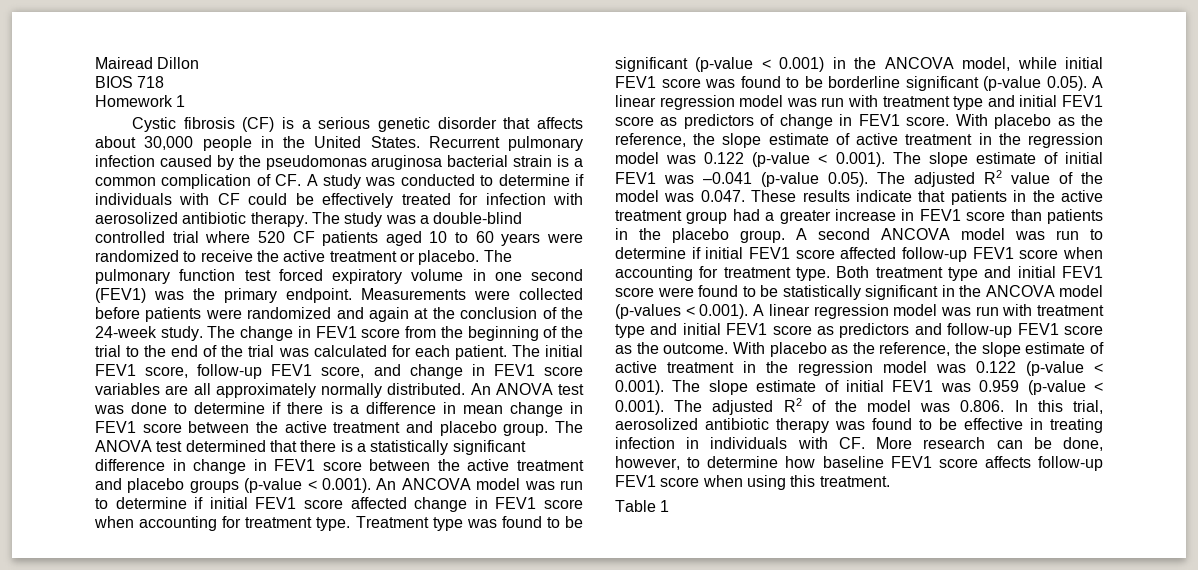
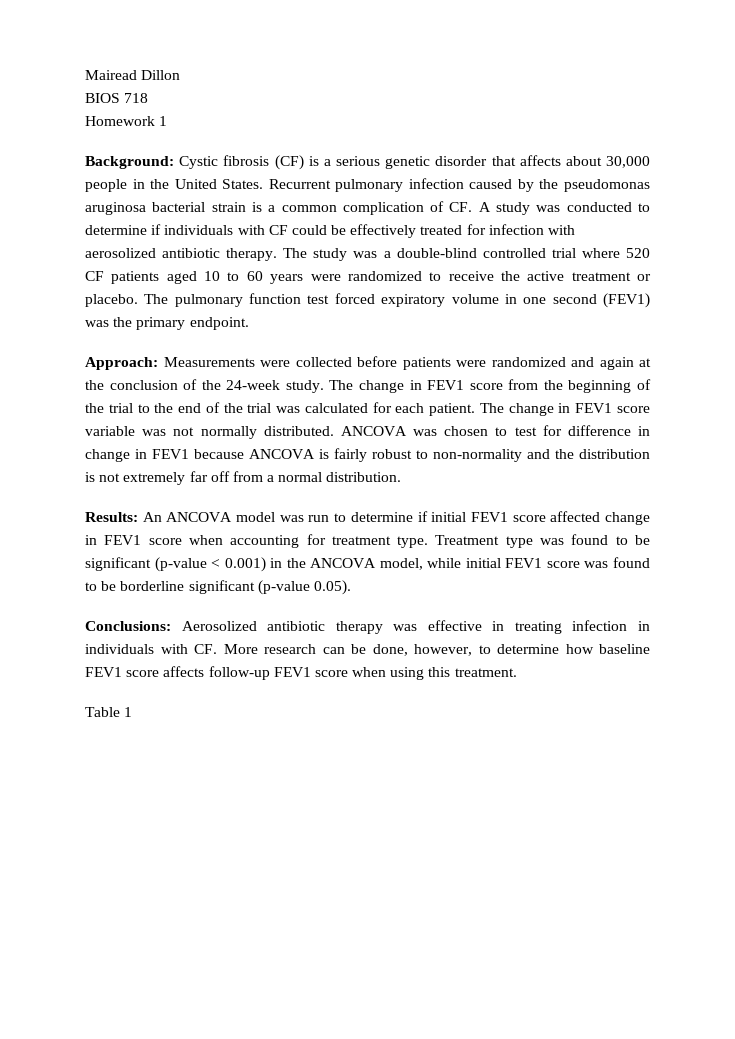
- Cystic fibrosis (CF) is a serious genetic disorder that affects about 30,000 people in the United States.
+ Background: Cystic fibrosis (CF) is a serious genetic disorder that affects about 30,000 people in the United States.
- The pulmonary function test forced expiratory volume in one second (FEV1) was the primary endpoint. Measurements were collected before patients were randomized and again at the conclusion of the 24-week study.
+ The pulmonary function test forced expiratory volume in one second (FEV1) was the primary endpoint.
+ Approach: Measurements were collected before patients were randomized and again at the conclusion of the 24-week study.
- The initial FEV1 score, follow-up FEV1 score, and change in FEV1 score variables are all approximately normally distributed. An ANOVA test was done to determine if there is a difference in mean change in FEV1 score between the active treatment and placebo group. The ANOVA test determined that there is a statistically significant difference in change in FEV1 score between the active treatment and placebo groups (p-value < 0.001). An ANCOVA model was run to determine if initial FEV1 score affected change in FEV1 score when accounting for treatment type.
+ The change in FEV1 score variable was not normally distributed. ANCOVA was chosen to test for difference in change in FEV1 because ANCOVA is fairly robust to non-normality and the distribution is not extremely far off from a normal distribution.
+ Results: An ANCOVA model was run to determine if initial FEV1 score affected change in FEV1 score when accounting for treatment type.
- Treatment type was found to be significant (p-value < 0.001) in the ANCOVA model, while initial FEV1 score was found to be borderline significant (p-value 0.05). A linear regression model was run with treatment type and initial FEV1 score as predictors of change in FEV1 score. With placebo as the reference, the slope estimate of active treatment in the regression model was 0.122 (p-value < 0.001). The slope estimate of initial FEV1 was –0.041 (p-value 0.05). The adjusted R2 value of the model was 0.047. These results indicate that patients in the active treatment group had a greater increase in FEV1 score than patients in the placebo group. A second ANCOVA model was run to determine if initial FEV1 score affected follow-up FEV1 score when accounting for treatment type. Both treatment type and initial FEV1 score were found to be statistically significant in the ANCOVA model (p-values < 0.001). A linear regression model was run with treatment type and initial FEV1 score as predictors and follow-up FEV1 score as the outcome. With placebo as the reference, the slope estimate of active treatment in the regression model was 0.122 (p-value < 0.001). The slope estimate of initial FEV1 was 0.959 (p-value < 0.001). The adjusted R2 of the model was 0.806. In this trial, aerosolized antibiotic therapy was found to be effective in treating infection in individuals with CF. More research can be done, however, to determine how baseline FEV1 score affects follow-up FEV1 score when using this treatment.
+ Treatment type was found to be significant (p-value < 0.001) in the ANCOVA model, while initial FEV1 score was found to be borderline significant (p-value 0.05).
+ Conclusions: Aerosolized antibiotic therapy was effective in treating infection in individuals with CF. More research can be done, however, to determine how baseline FEV1 score affects follow-up FEV1 score when using this treatment.

